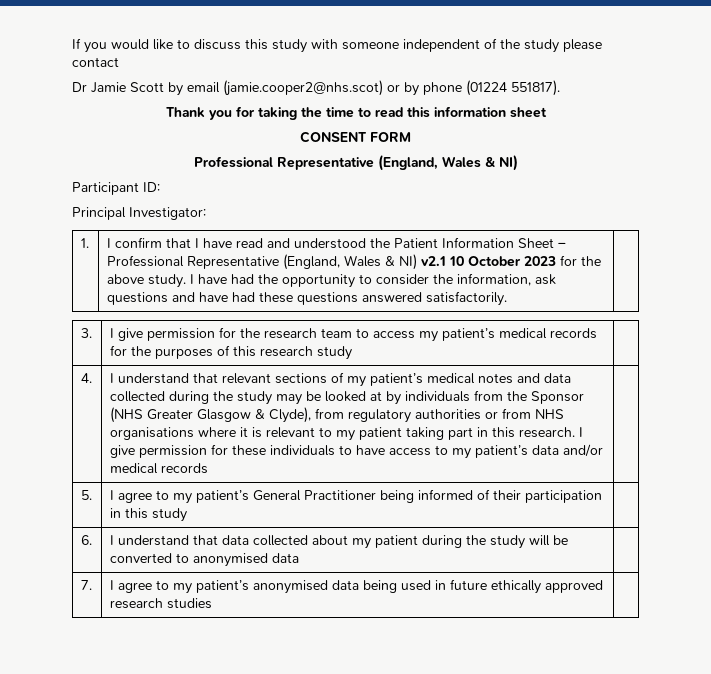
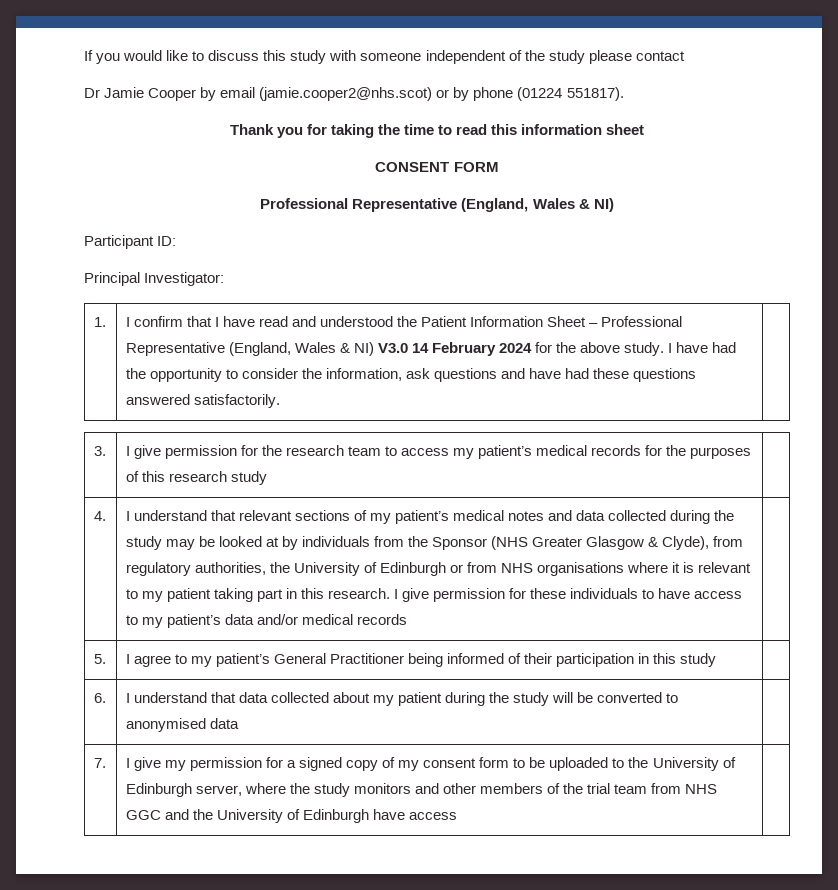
- Dr Jamie Scott by email (jamie.cooper2@nhs.scot) or by phone (01224 551817).
+ Dr Jamie Cooper by email (jamie.cooper2@nhs.scot) or by phone (01224 551817).
- I confirm that I have read and understood the Patient Information Sheet – Professional Representative (England, Wales & NI) v2.1 10 October 2023 for the above study.
+ I confirm that I have read and understood the Patient Information Sheet – Professional Representative (England, Wales & NI) V3.0 14 February 2024 for the above study.
- I understand that relevant sections of my patient’s medical notes and data collected during the study may be looked at by individuals from the Sponsor (NHS Greater Glasgow & Clyde), from regulatory authorities or from NHS organisations where it is relevant to my patient taking part in this research.
+ I understand that relevant sections of my patient’s medical notes and data collected during the study may be looked at by individuals from the Sponsor (NHS Greater Glasgow & Clyde), from regulatory authorities, the University of Edinburgh or from NHS organisations where it is relevant to my patient taking part in this research.
- I agree to my patient’s anonymised data being used in future ethically approved research studies
+ I give my permission for a signed copy of my consent form to be uploaded to the University of Edinburgh server, where the study monitors and other members of the trial team from NHS GGC and the University of Edinburgh have access

